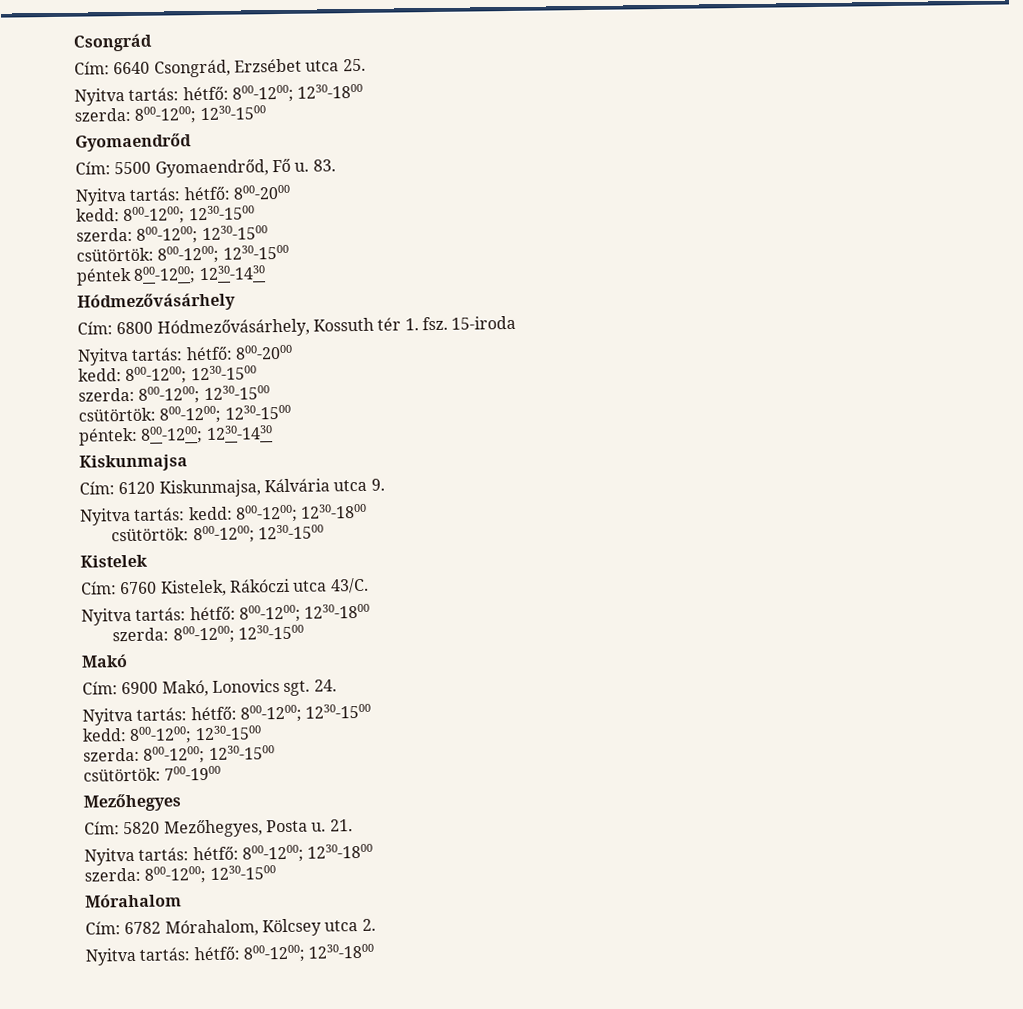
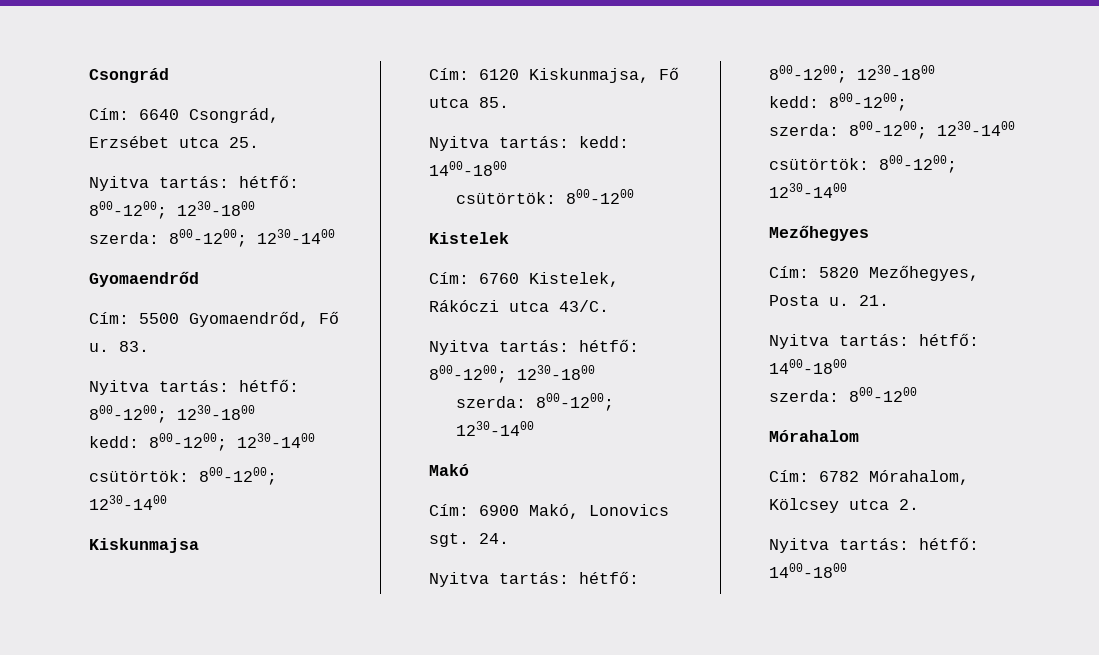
  Cím: 6640 Csongrád, Erzsébet utca 25.
  Nyitva tartás: hétfő: 800-1200; 1230-1800
- szerda: 800-1200; 1230-1500
+ szerda: 800-1200; 1230-1400
  83.
- Nyitva tartás: hétfő: 800-2000
- kedd: 800-1200; 1230-1500
- szerda: 800-1200; 1230-1500
- csütörtök: 800-1200; 1230-1500
- péntek 800-1200; 1230-1430
- Hódmezővásárhely
- Cím: 6800 Hódmezővásárhely, Kossuth tér 1. fsz. 15-iroda
- Nyitva tartás: hétfő: 800-2000
- kedd: 800-1200; 1230-1500
- szerda: 800-1200; 1230-1500
- csütörtök: 800-1200; 1230-1500
- péntek: 800-1200; 1230-1430
+ Nyitva tartás: hétfő: 800-1200; 1230-1800
+ kedd: 800-1200; 1230-1400
+ csütörtök: 800-1200; 1230-1400
- Cím: 6120 Kiskunmajsa, Kálvária utca 9.
+ Cím: 6120 Kiskunmajsa, Fő utca 85.
- Nyitva tartás: kedd: 800-1200; 1230-1800
- csütörtök: 800-1200; 1230-1500
+ Nyitva tartás: kedd: 1400-1800
+ csütörtök: 800-1200
  Cím: 6760 Kistelek, Rákóczi utca 43/C.
  Nyitva tartás: hétfő: 800-1200; 1230-1800
- szerda: 800-1200; 1230-1500
+ szerda: 800-1200; 1230-1400
  24.
- Nyitva tartás: hétfő: 800-1200; 1230-1500
- kedd: 800-1200; 1230-1500
- szerda: 800-1200; 1230-1500
- csütörtök: 700-1900
+ Nyitva tartás: hétfő: 800-1200; 1230-1800
+ kedd: 800-1200;
+ szerda: 800-1200; 1230-1400
+ csütörtök: 800-1200; 1230-1400
  21.
- Nyitva tartás: hétfő: 800-1200; 1230-1800
- szerda: 800-1200; 1230-1500
+ Nyitva tartás: hétfő: 1400-1800
+ szerda: 800-1200
  Cím: 6782 Mórahalom, Kölcsey utca 2.
- Nyitva tartás: hétfő: 800-1200; 1230-1800
+ Nyitva tartás: hétfő: 1400-1800

